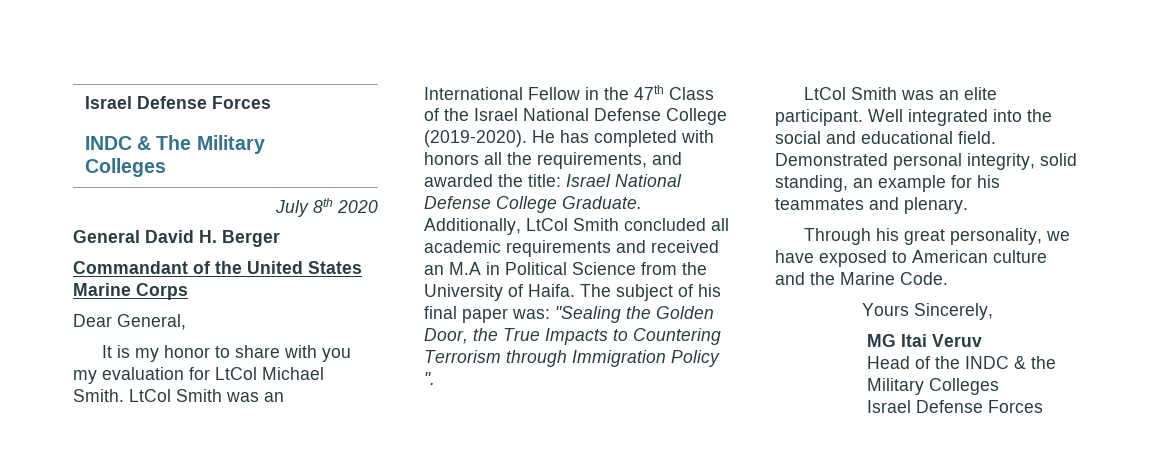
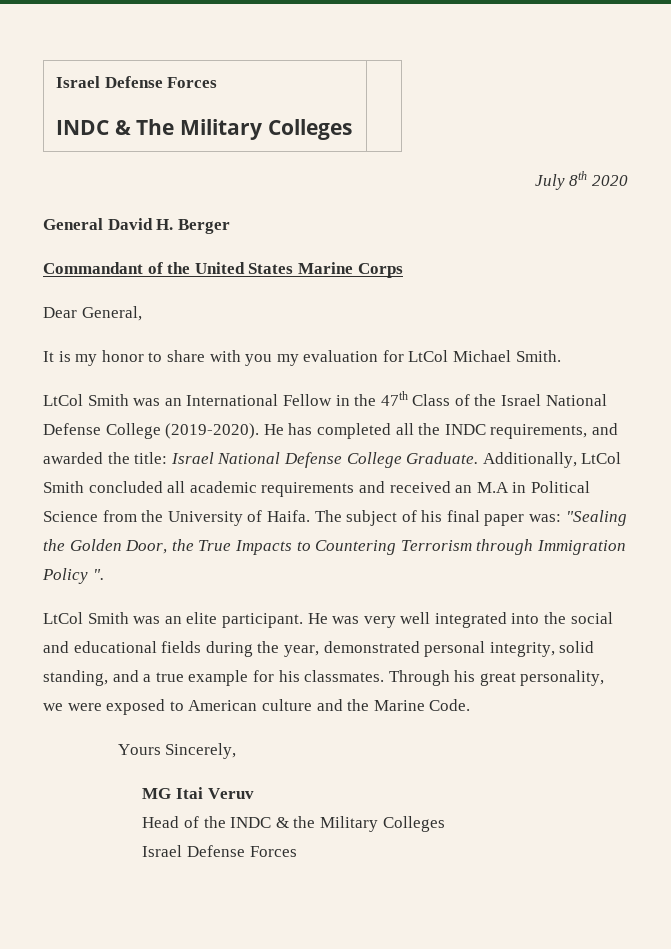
- It is my honor to share with you my evaluation for LtCol Michael Smith. LtCol Smith was an International Fellow in the 47th Class of the Israel National Defense College (2019-2020).
+ It is my honor to share with you my evaluation for LtCol Michael Smith.
+ LtCol Smith was an International Fellow in the 47th Class of the Israel National Defense College (2019-2020).
- He has completed with honors all the requirements, and awarded the title: Israel National Defense College Graduate.
+ He has completed all the INDC requirements, and awarded the title: Israel National Defense College Graduate.
- Well integrated into the social and educational field. Demonstrated personal integrity, solid standing, an example for his teammates and plenary.
- Through his great personality, we have exposed to American culture and the Marine Code.
+ He was very well integrated into the social and educational fields during the year, demonstrated personal integrity, solid standing, and a true example for his classmates. Through his great personality, we were exposed to American culture and the Marine Code.

